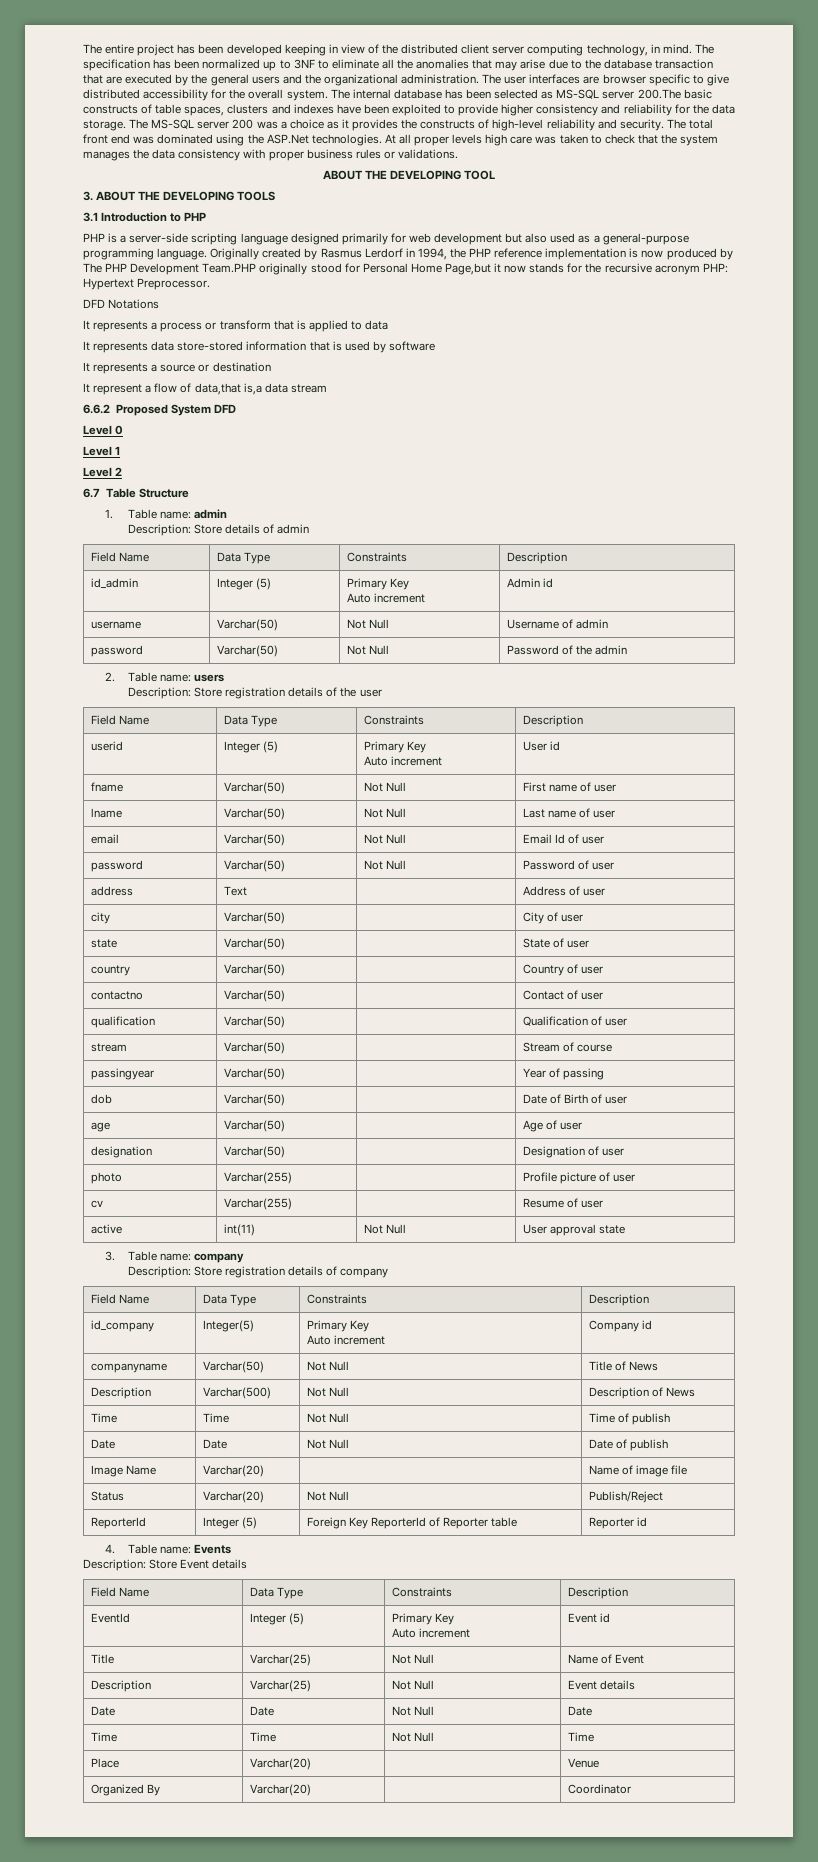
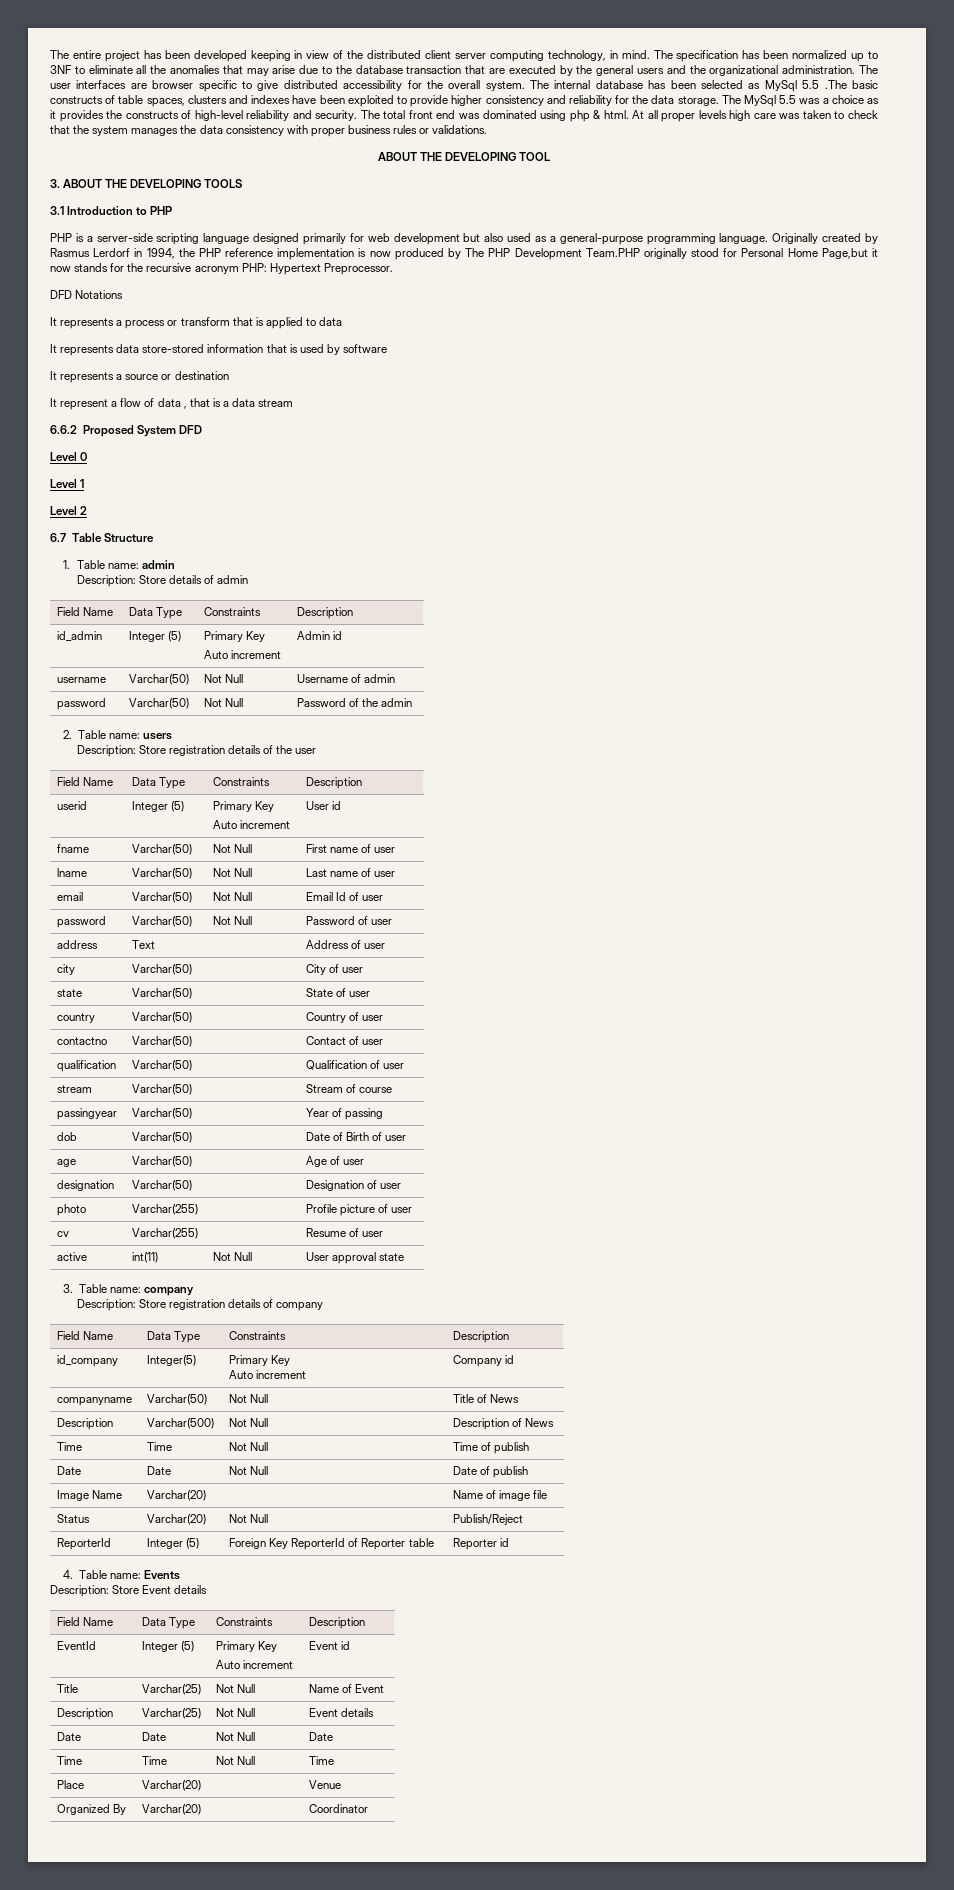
- The internal database has been selected as MS-SQL server 200.The basic constructs of table spaces, clusters and indexes have been exploited to provide higher consistency and reliability for the data storage.
+ The internal database has been selected as MySql 5.5 .The basic constructs of table spaces, clusters and indexes have been exploited to provide higher consistency and reliability for the data storage.
- The MS-SQL server 200 was a choice as it provides the constructs of high-level reliability and security.
+ The MySql 5.5 was a choice as it provides the constructs of high-level reliability and security.
- The total front end was dominated using the ASP.Net technologies.
+ The total front end was dominated using php & html.
- It represent a flow of data,that is,a data stream
+ It represent a flow of data , that is a data stream

